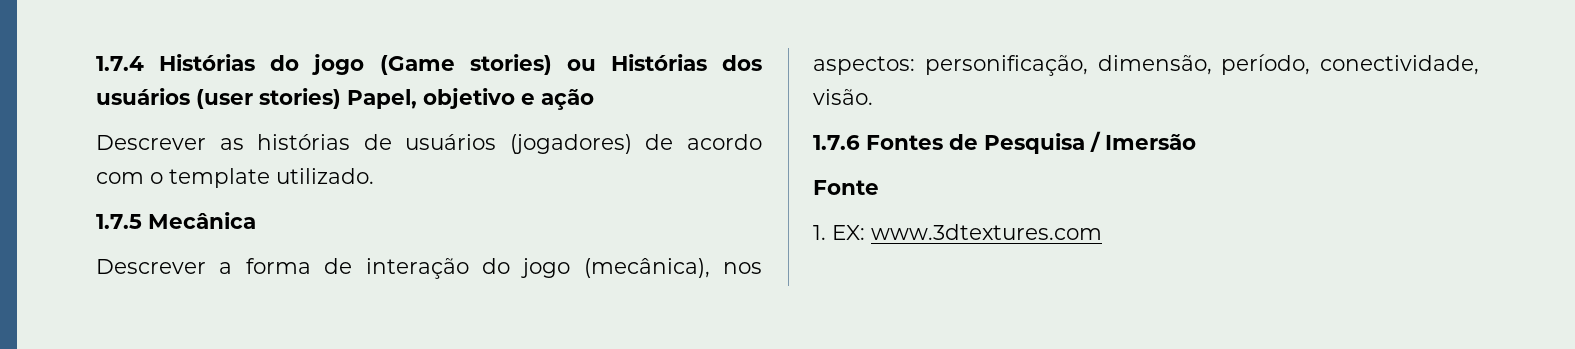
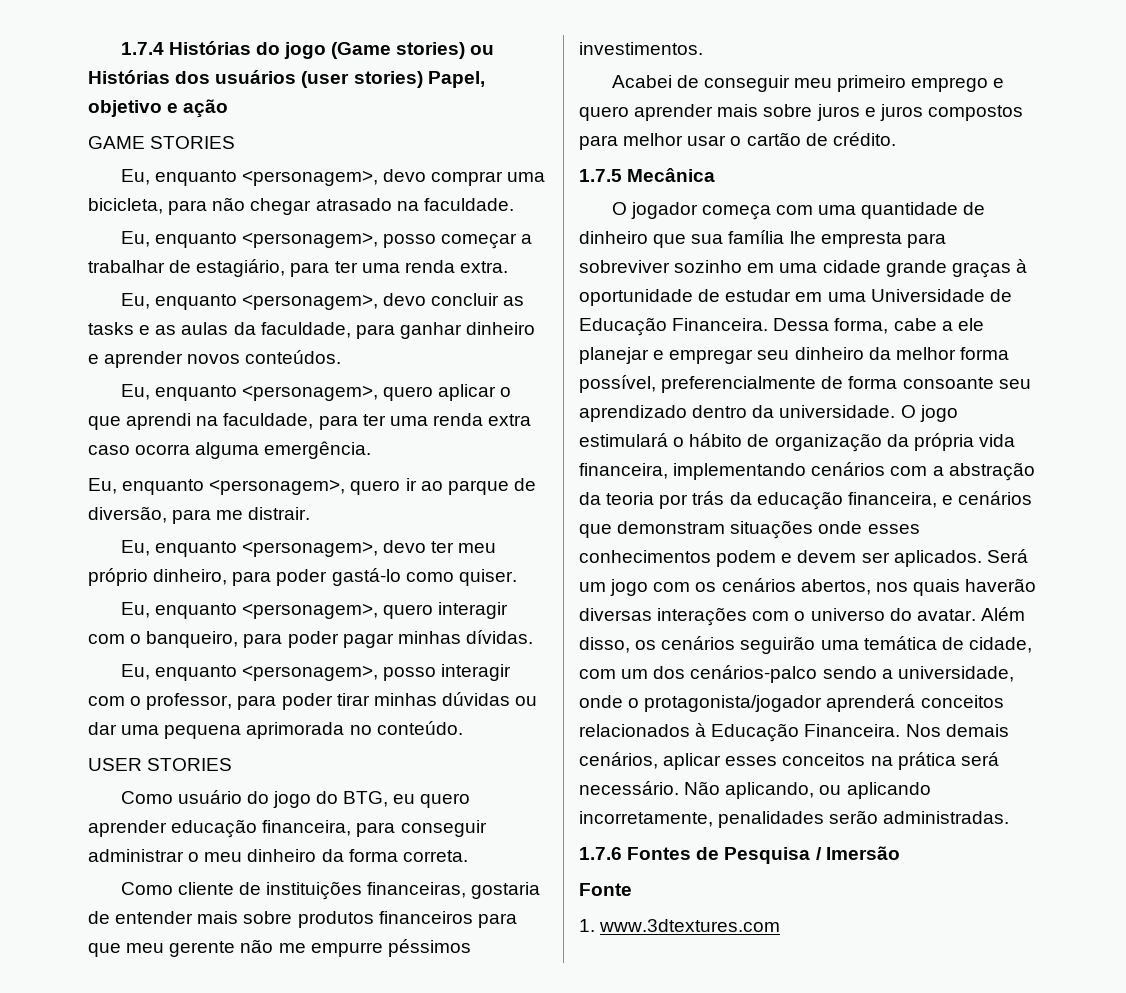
- Descrever as histórias de usuários (jogadores) de acordo com o template utilizado.
+ GAME STORIES
+ Eu, enquanto <personagem>, devo comprar uma bicicleta, para não chegar atrasado na faculdade.
+ Eu, enquanto <personagem>, posso começar a trabalhar de estagiário, para ter uma renda extra.
+ Eu, enquanto <personagem>, devo concluir as tasks e as aulas da faculdade, para ganhar dinheiro e aprender novos conteúdos.
+ Eu, enquanto <personagem>, quero aplicar o que aprendi na faculdade, para ter uma renda extra caso ocorra alguma emergência.
+ Eu, enquanto <personagem>, quero ir ao parque de diversão, para me distrair.
+ Eu, enquanto <personagem>, devo ter meu próprio dinheiro, para poder gastá-lo como quiser.
+ Eu, enquanto <personagem>, quero interagir com o banqueiro, para poder pagar minhas dívidas.
+ Eu, enquanto <personagem>, posso interagir com o professor, para poder tirar minhas dúvidas ou dar uma pequena aprimorada no conteúdo.
+ USER STORIES
+ Como usuário do jogo do BTG, eu quero aprender educação financeira, para conseguir administrar o meu dinheiro da forma correta.
+ Como cliente de instituições financeiras, gostaria de entender mais sobre produtos financeiros para que meu gerente não me empurre péssimos investimentos.
+ Acabei de conseguir meu primeiro emprego e quero aprender mais sobre juros e juros compostos para melhor usar o cartão de crédito.
  1.7.5 Mecânica
- Descrever a forma de interação do jogo (mecânica), nos aspectos: personificação, dimensão, período, conectividade, visão.
+ O jogador começa com uma quantidade de dinheiro que sua família lhe empresta para sobreviver sozinho em uma cidade grande graças à oportunidade de estudar em uma Universidade de Educação Financeira. Dessa forma, cabe a ele planejar e empregar seu dinheiro da melhor forma possível, preferencialmente de forma consoante seu aprendizado dentro da universidade. O jogo estimulará o hábito de organização da própria vida financeira, implementando cenários com a abstração da teoria por trás da educação financeira, e cenários que demonstram situações onde esses conhecimentos podem e devem ser aplicados. Será um jogo com os cenários abertos, nos quais haverão diversas interações com o universo do avatar. Além disso, os cenários seguirão uma temática de cidade, com um dos cenários-palco sendo a universidade, onde o protagonista/jogador aprenderá conceitos relacionados à Educação Financeira. Nos demais cenários, aplicar esses conceitos na prática será necessário. Não aplicando, ou aplicando incorretamente, penalidades serão administradas.
- 1. EX: www.3dtextures.com
+ 1. www.3dtextures.com

